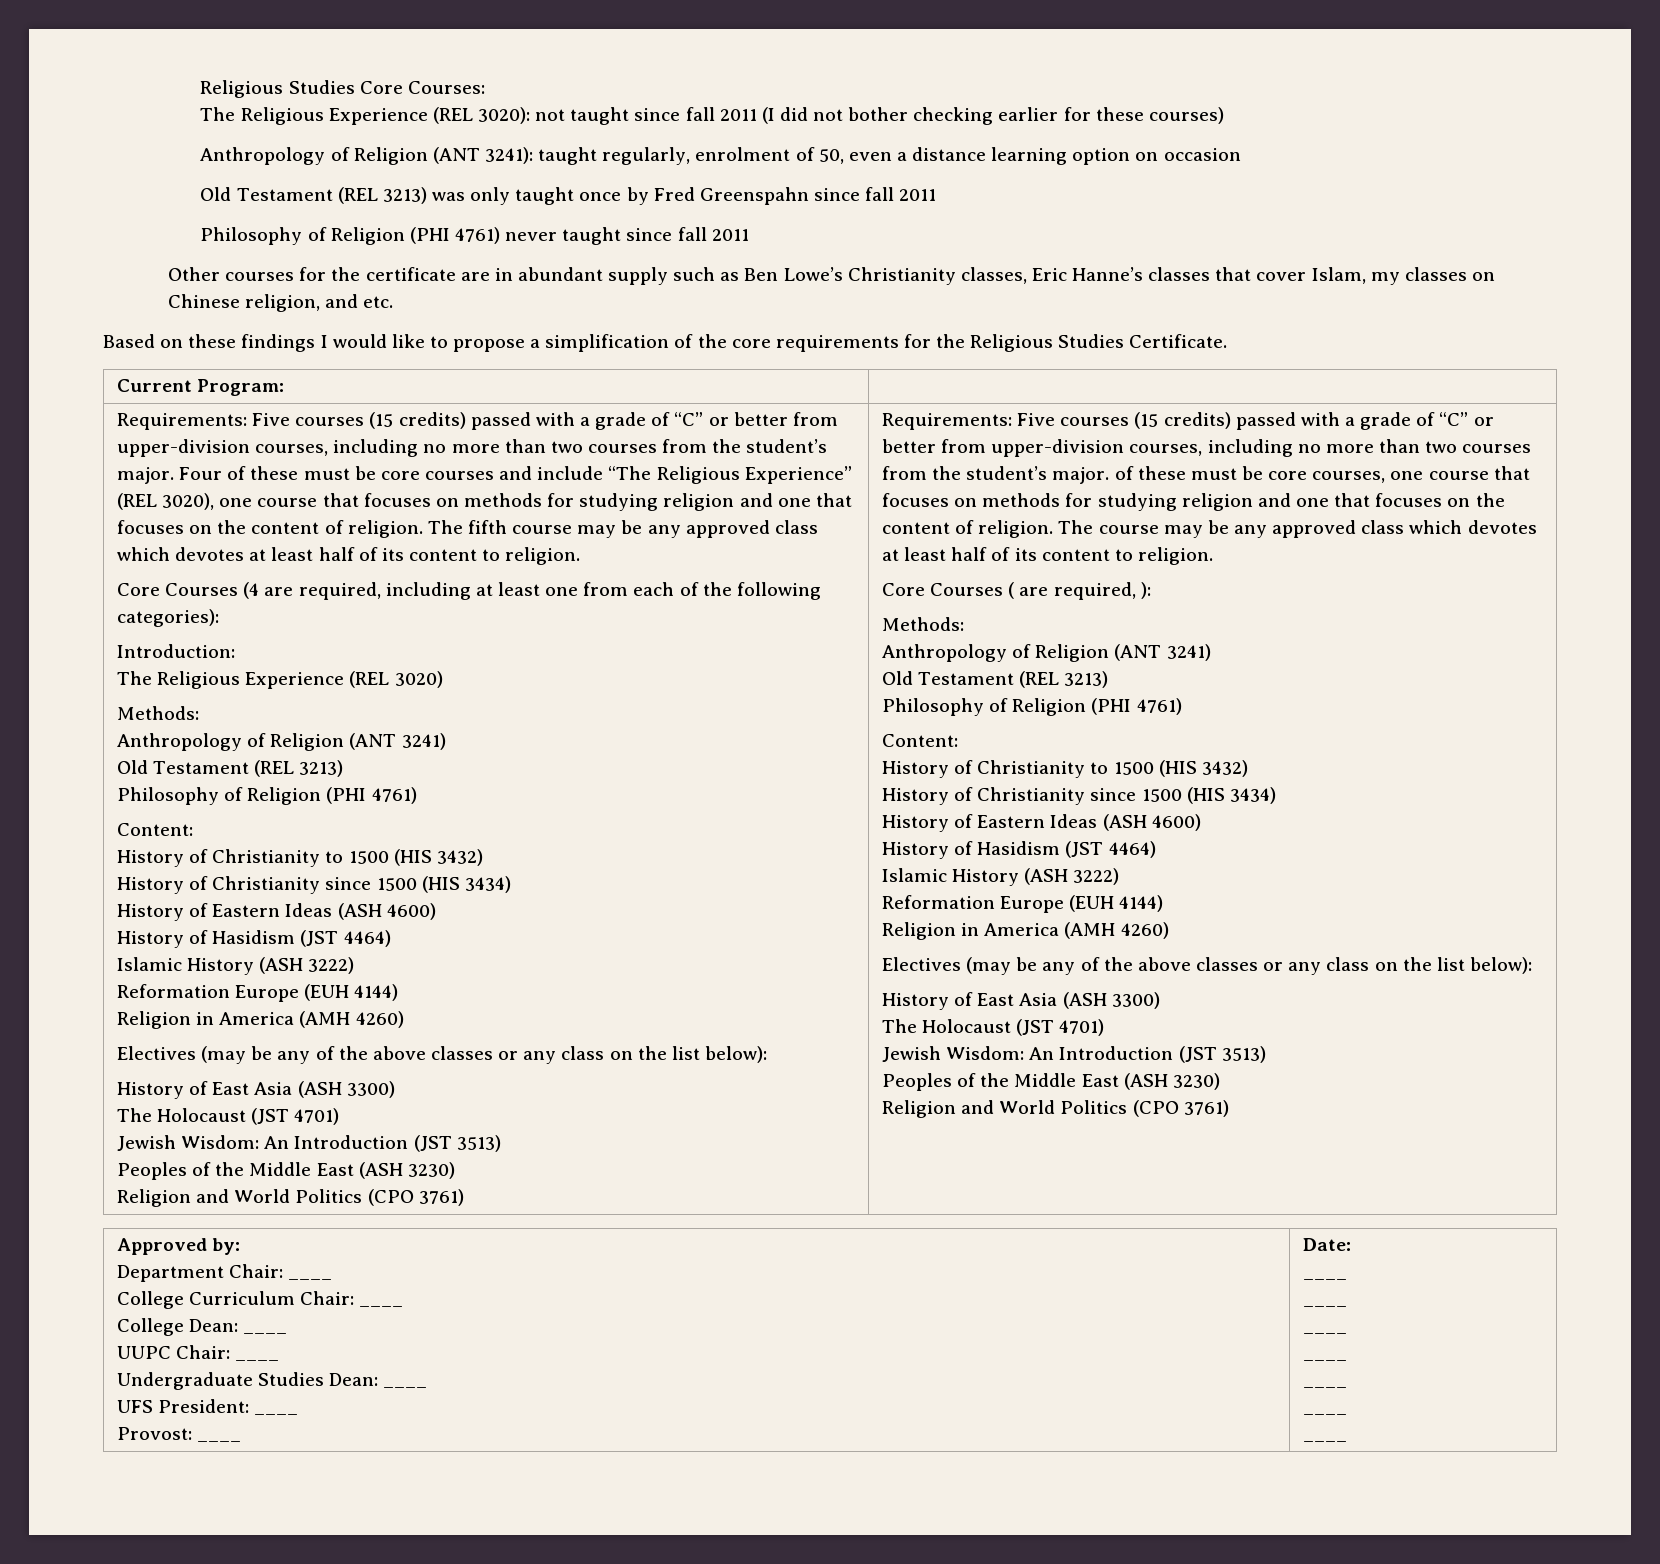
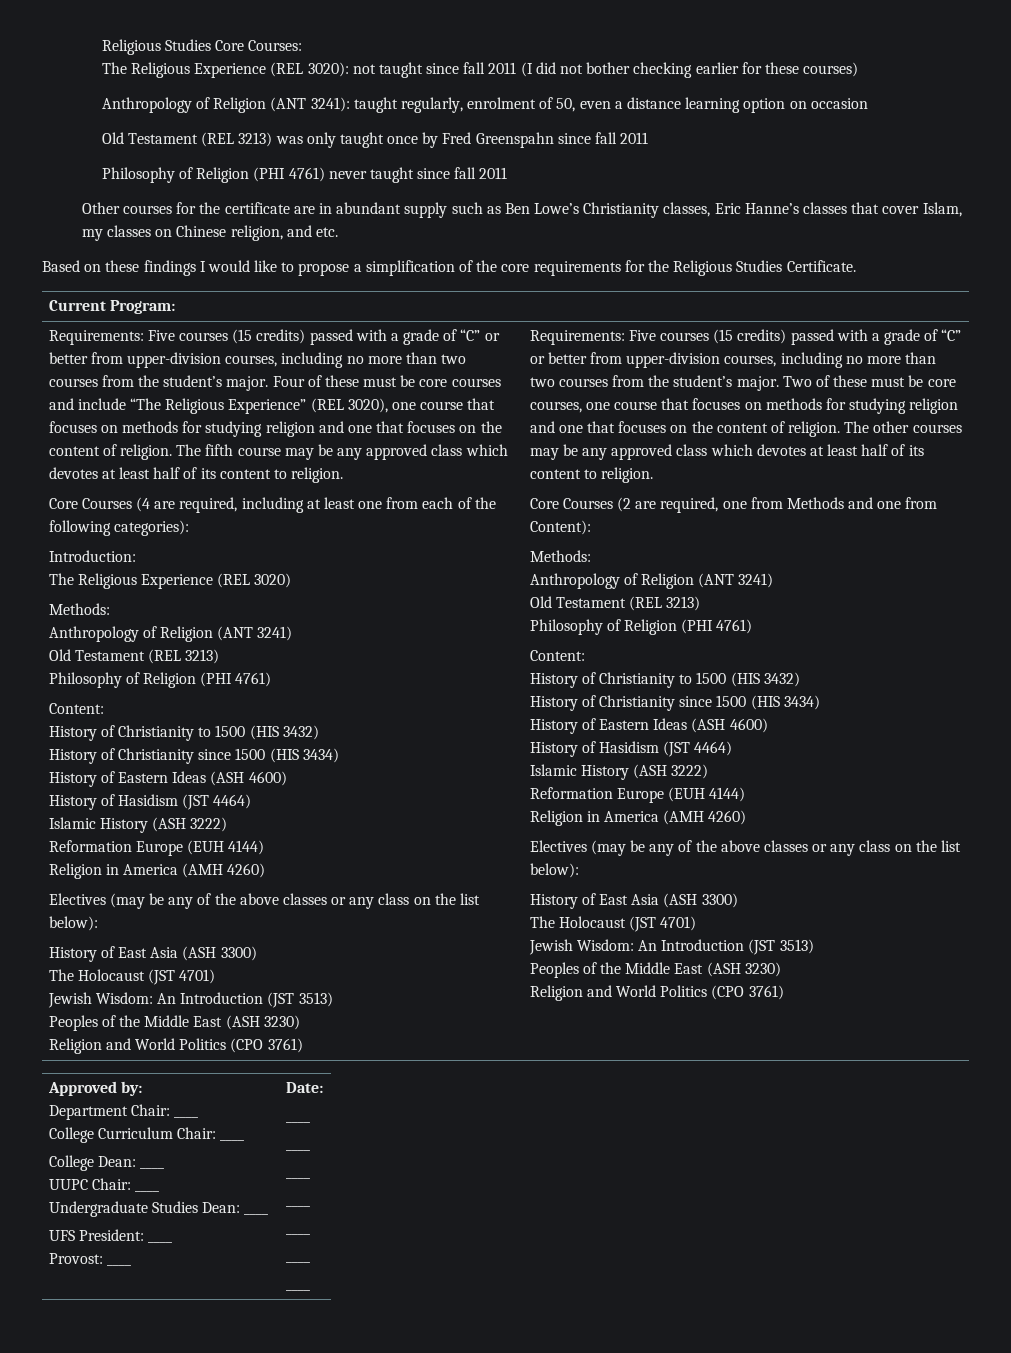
- Requirements: Five courses (15 credits) passed with a grade of “C” or better from upper-division courses, including no more than two courses from the student’s major. of these must be core courses, one course that focuses on methods for studying religion and one that focuses on the content of religion.
+ Requirements: Five courses (15 credits) passed with a grade of “C” or better from upper-division courses, including no more than two courses from the student’s major. Two of these must be core courses, one course that focuses on methods for studying religion and one that focuses on the content of religion.
- The course may be any approved class which devotes at least half of its content to religion.
+ The other courses may be any approved class which devotes at least half of its content to religion.
- Core Courses ( are required, ):
+ Core Courses (2 are required, one from Methods and one from Content):

